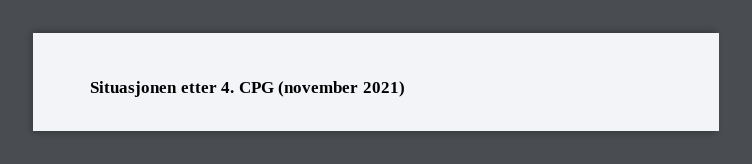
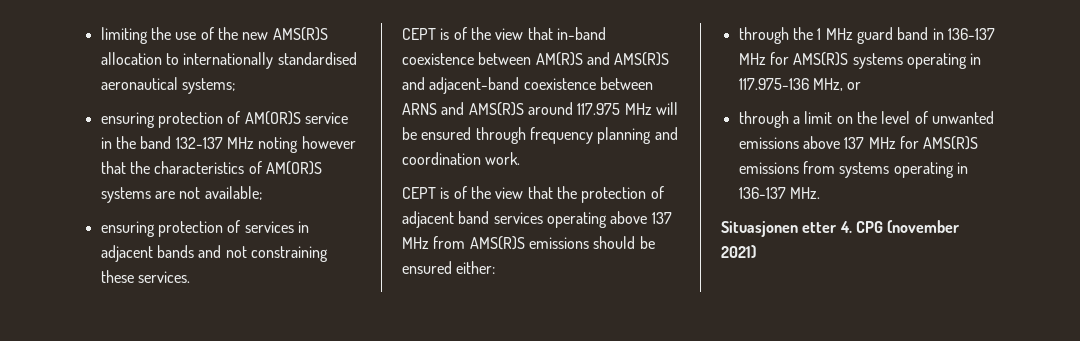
+ limiting the use of the new AMS(R)S allocation to internationally standardised aeronautical systems;
+ ensuring protection of AM(OR)S service in the band 132-137 MHz noting however that the characteristics of AM(OR)S systems are not available;
+ ensuring protection of services in adjacent bands and not constraining these services.
+ CEPT is of the view that in-band coexistence between AM(R)S and AMS(R)S and adjacent-band coexistence between ARNS and AMS(R)S around 117.975 MHz will be ensured through frequency planning and coordination work.
+ CEPT is of the view that the protection of adjacent band services operating above 137 MHz from AMS(R)S emissions should be ensured either:
+ through the 1 MHz guard band in 136-137 MHz for AMS(R)S systems operating in 117.975-136 MHz, or
+ through a limit on the level of unwanted emissions above 137 MHz for AMS(R)S emissions from systems operating in 136-137 MHz.

